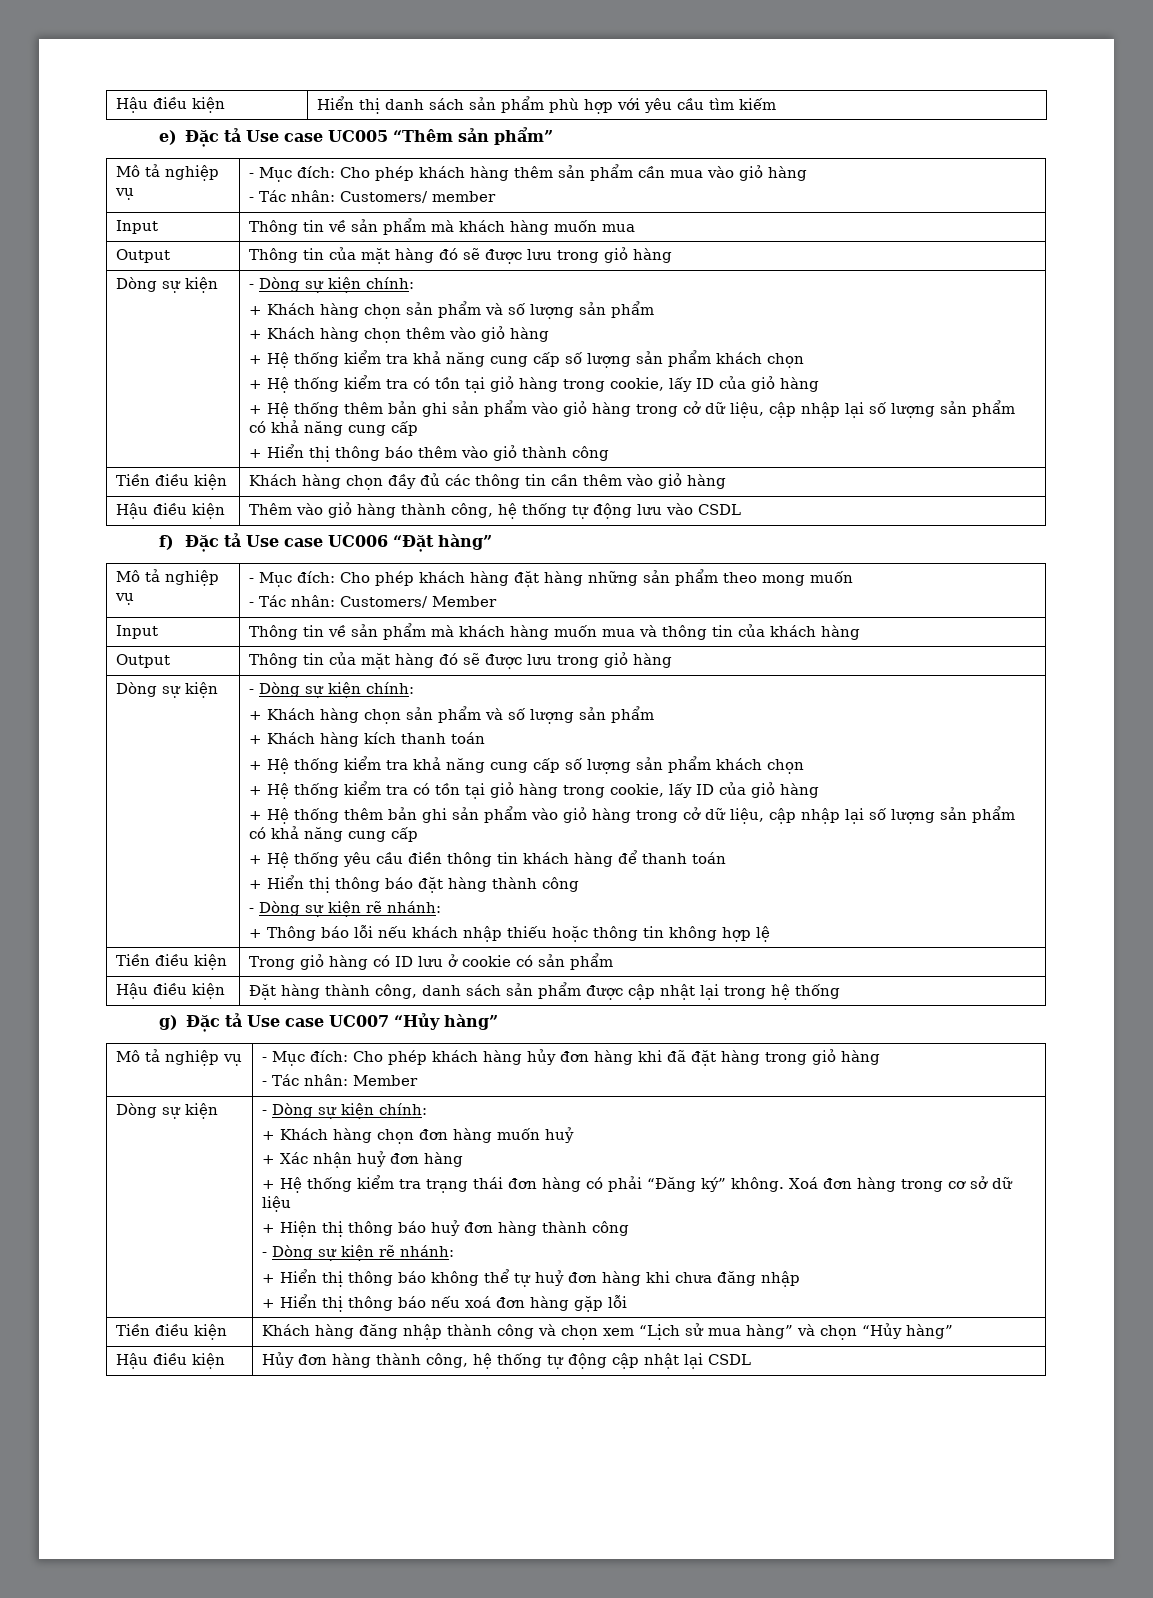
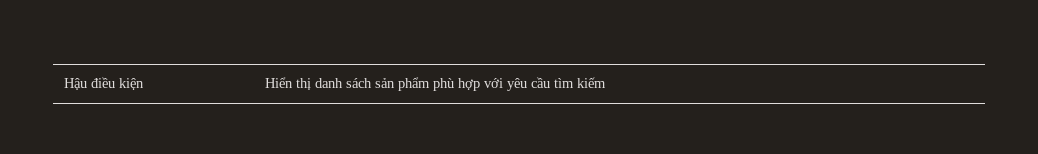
- e) Đặc tả Use case UC005 “Thêm sản phẩm”
- Mô tả nghiệp vụ | - Mục đích: Cho phép khách hàng thêm sản phẩm cần mua vào giỏ hàng
- - Tác nhân: Customers/ member
- Input | Thông tin về sản phẩm mà khách hàng muốn mua
- Output | Thông tin của mặt hàng đó sẽ được lưu trong giỏ hàng
- Dòng sự kiện | - Dòng sự kiện chính:
- + Khách hàng chọn sản phẩm và số lượng sản phẩm
- + Khách hàng chọn thêm vào giỏ hàng
- + Hệ thống kiểm tra khả năng cung cấp số lượng sản phẩm khách chọn
- + Hệ thống kiểm tra có tồn tại giỏ hàng trong cookie, lấy ID của giỏ hàng
- + Hệ thống thêm bản ghi sản phẩm vào giỏ hàng trong cở dữ liệu, cập nhập lại số lượng sản phẩm có khả năng cung cấp
- + Hiển thị thông báo thêm vào giỏ thành công
- Tiền điều kiện | Khách hàng chọn đầy đủ các thông tin cần thêm vào giỏ hàng
- Hậu điều kiện | Thêm vào giỏ hàng thành công, hệ thống tự động lưu vào CSDL
- f) Đặc tả Use case UC006 “Đặt hàng”
- Mô tả nghiệp vụ | - Mục đích: Cho phép khách hàng đặt hàng những sản phẩm theo mong muốn
- - Tác nhân: Customers/ Member
- Input | Thông tin về sản phẩm mà khách hàng muốn mua và thông tin của khách hàng
- Output | Thông tin của mặt hàng đó sẽ được lưu trong giỏ hàng
- Dòng sự kiện | - Dòng sự kiện chính:
- + Khách hàng chọn sản phẩm và số lượng sản phẩm
- + Khách hàng kích thanh toán
- + Hệ thống kiểm tra khả năng cung cấp số lượng sản phẩm khách chọn
- + Hệ thống kiểm tra có tồn tại giỏ hàng trong cookie, lấy ID của giỏ hàng
- + Hệ thống thêm bản ghi sản phẩm vào giỏ hàng trong cở dữ liệu, cập nhập lại số lượng sản phẩm có khả năng cung cấp
- + Hệ thống yêu cầu điền thông tin khách hàng để thanh toán
- + Hiển thị thông báo đặt hàng thành công
- - Dòng sự kiện rẽ nhánh:
- + Thông báo lỗi nếu khách nhập thiếu hoặc thông tin không hợp lệ
- Tiền điều kiện | Trong giỏ hàng có ID lưu ở cookie có sản phẩm
- Hậu điều kiện | Đặt hàng thành công, danh sách sản phẩm được cập nhật lại trong hệ thống
- g) Đặc tả Use case UC007 “Hủy hàng”
- Mô tả nghiệp vụ | - Mục đích: Cho phép khách hàng hủy đơn hàng khi đã đặt hàng trong giỏ hàng
- - Tác nhân: Member
- Dòng sự kiện | - Dòng sự kiện chính:
- + Khách hàng chọn đơn hàng muốn huỷ
- + Xác nhận huỷ đơn hàng
- + Hệ thống kiểm tra trạng thái đơn hàng có phải “Đăng ký” không. Xoá đơn hàng trong cơ sở dữ liệu
- + Hiện thị thông báo huỷ đơn hàng thành công
- - Dòng sự kiện rẽ nhánh:
- + Hiển thị thông báo không thể tự huỷ đơn hàng khi chưa đăng nhập
- + Hiển thị thông báo nếu xoá đơn hàng gặp lỗi
- Tiền điều kiện | Khách hàng đăng nhập thành công và chọn xem “Lịch sử mua hàng” và chọn “Hủy hàng”
- Hậu điều kiện | Hủy đơn hàng thành công, hệ thống tự động cập nhật lại CSDL

